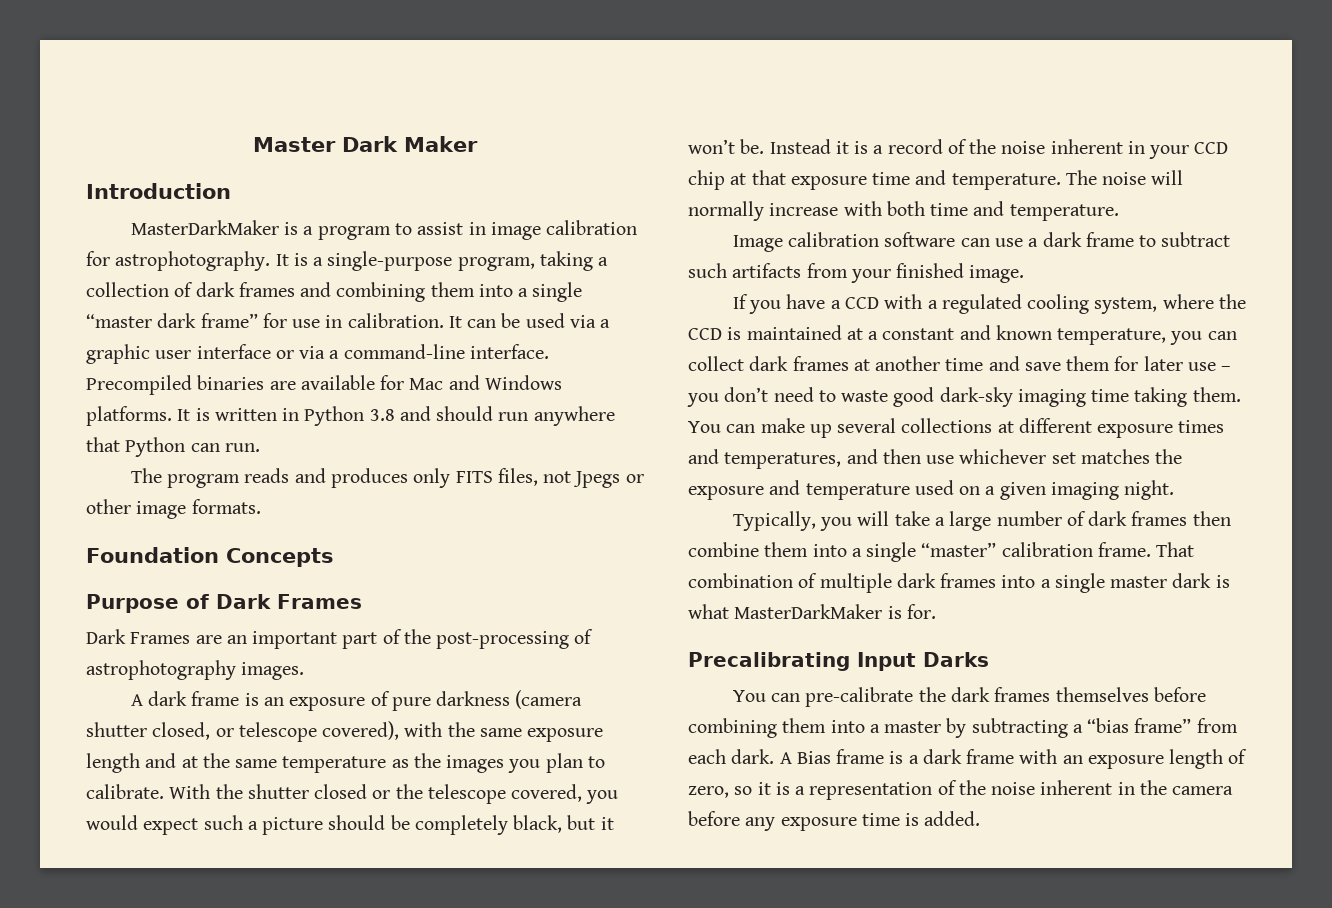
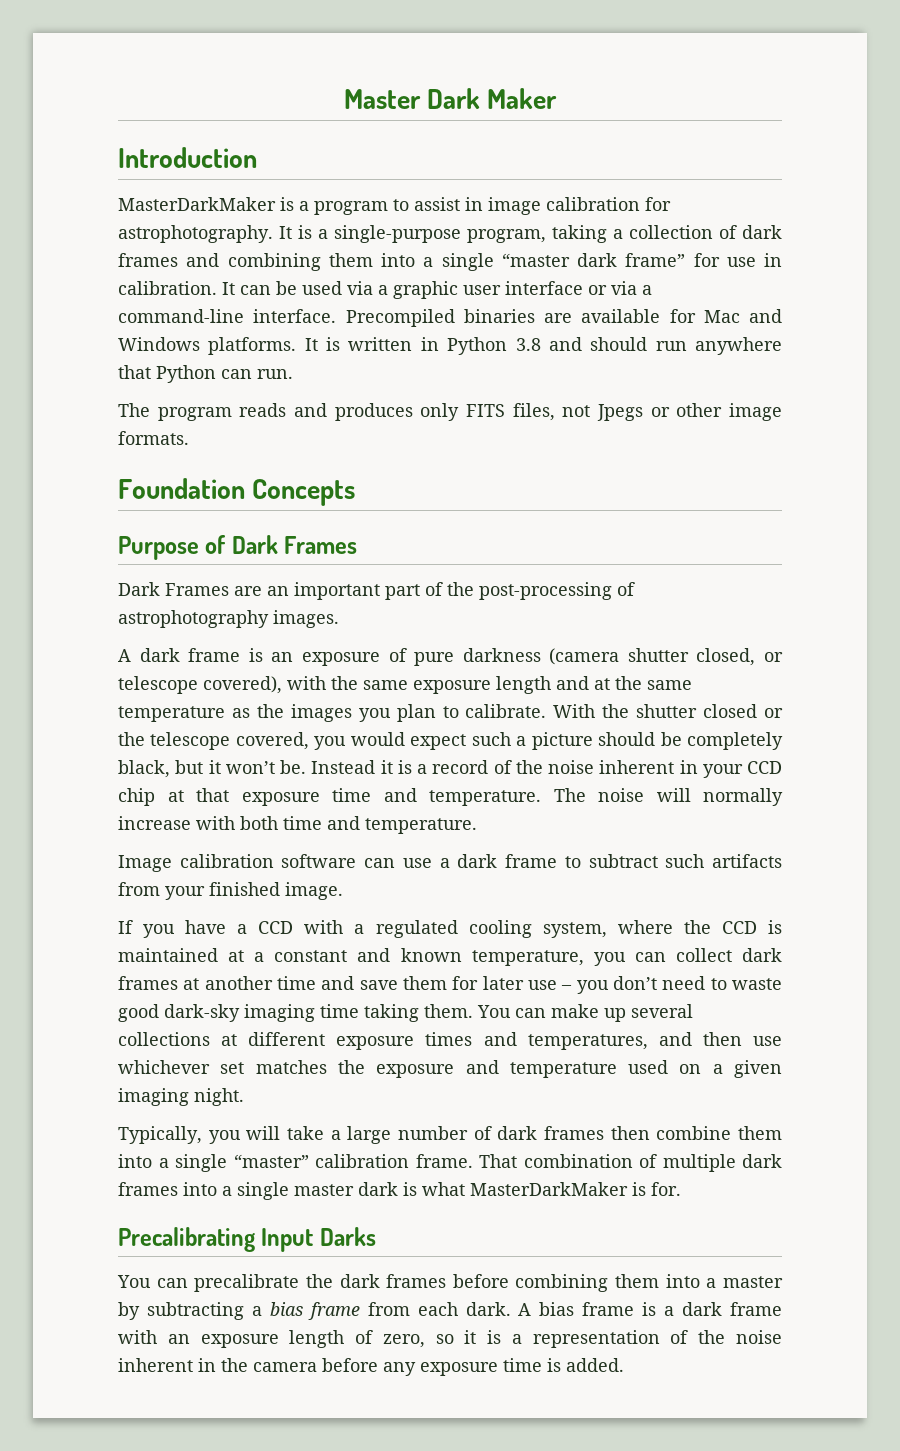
- You can pre-calibrate the dark frames themselves before combining them into a master by subtracting a “bias frame” from each dark.
+ You can precalibrate the dark frames before combining them into a master by subtracting a bias frame from each dark.
- A Bias frame is a dark frame with an exposure length of zero, so it is a representation of the noise inherent in the camera before any exposure time is added.
+ A bias frame is a dark frame with an exposure length of zero, so it is a representation of the noise inherent in the camera before any exposure time is added.

